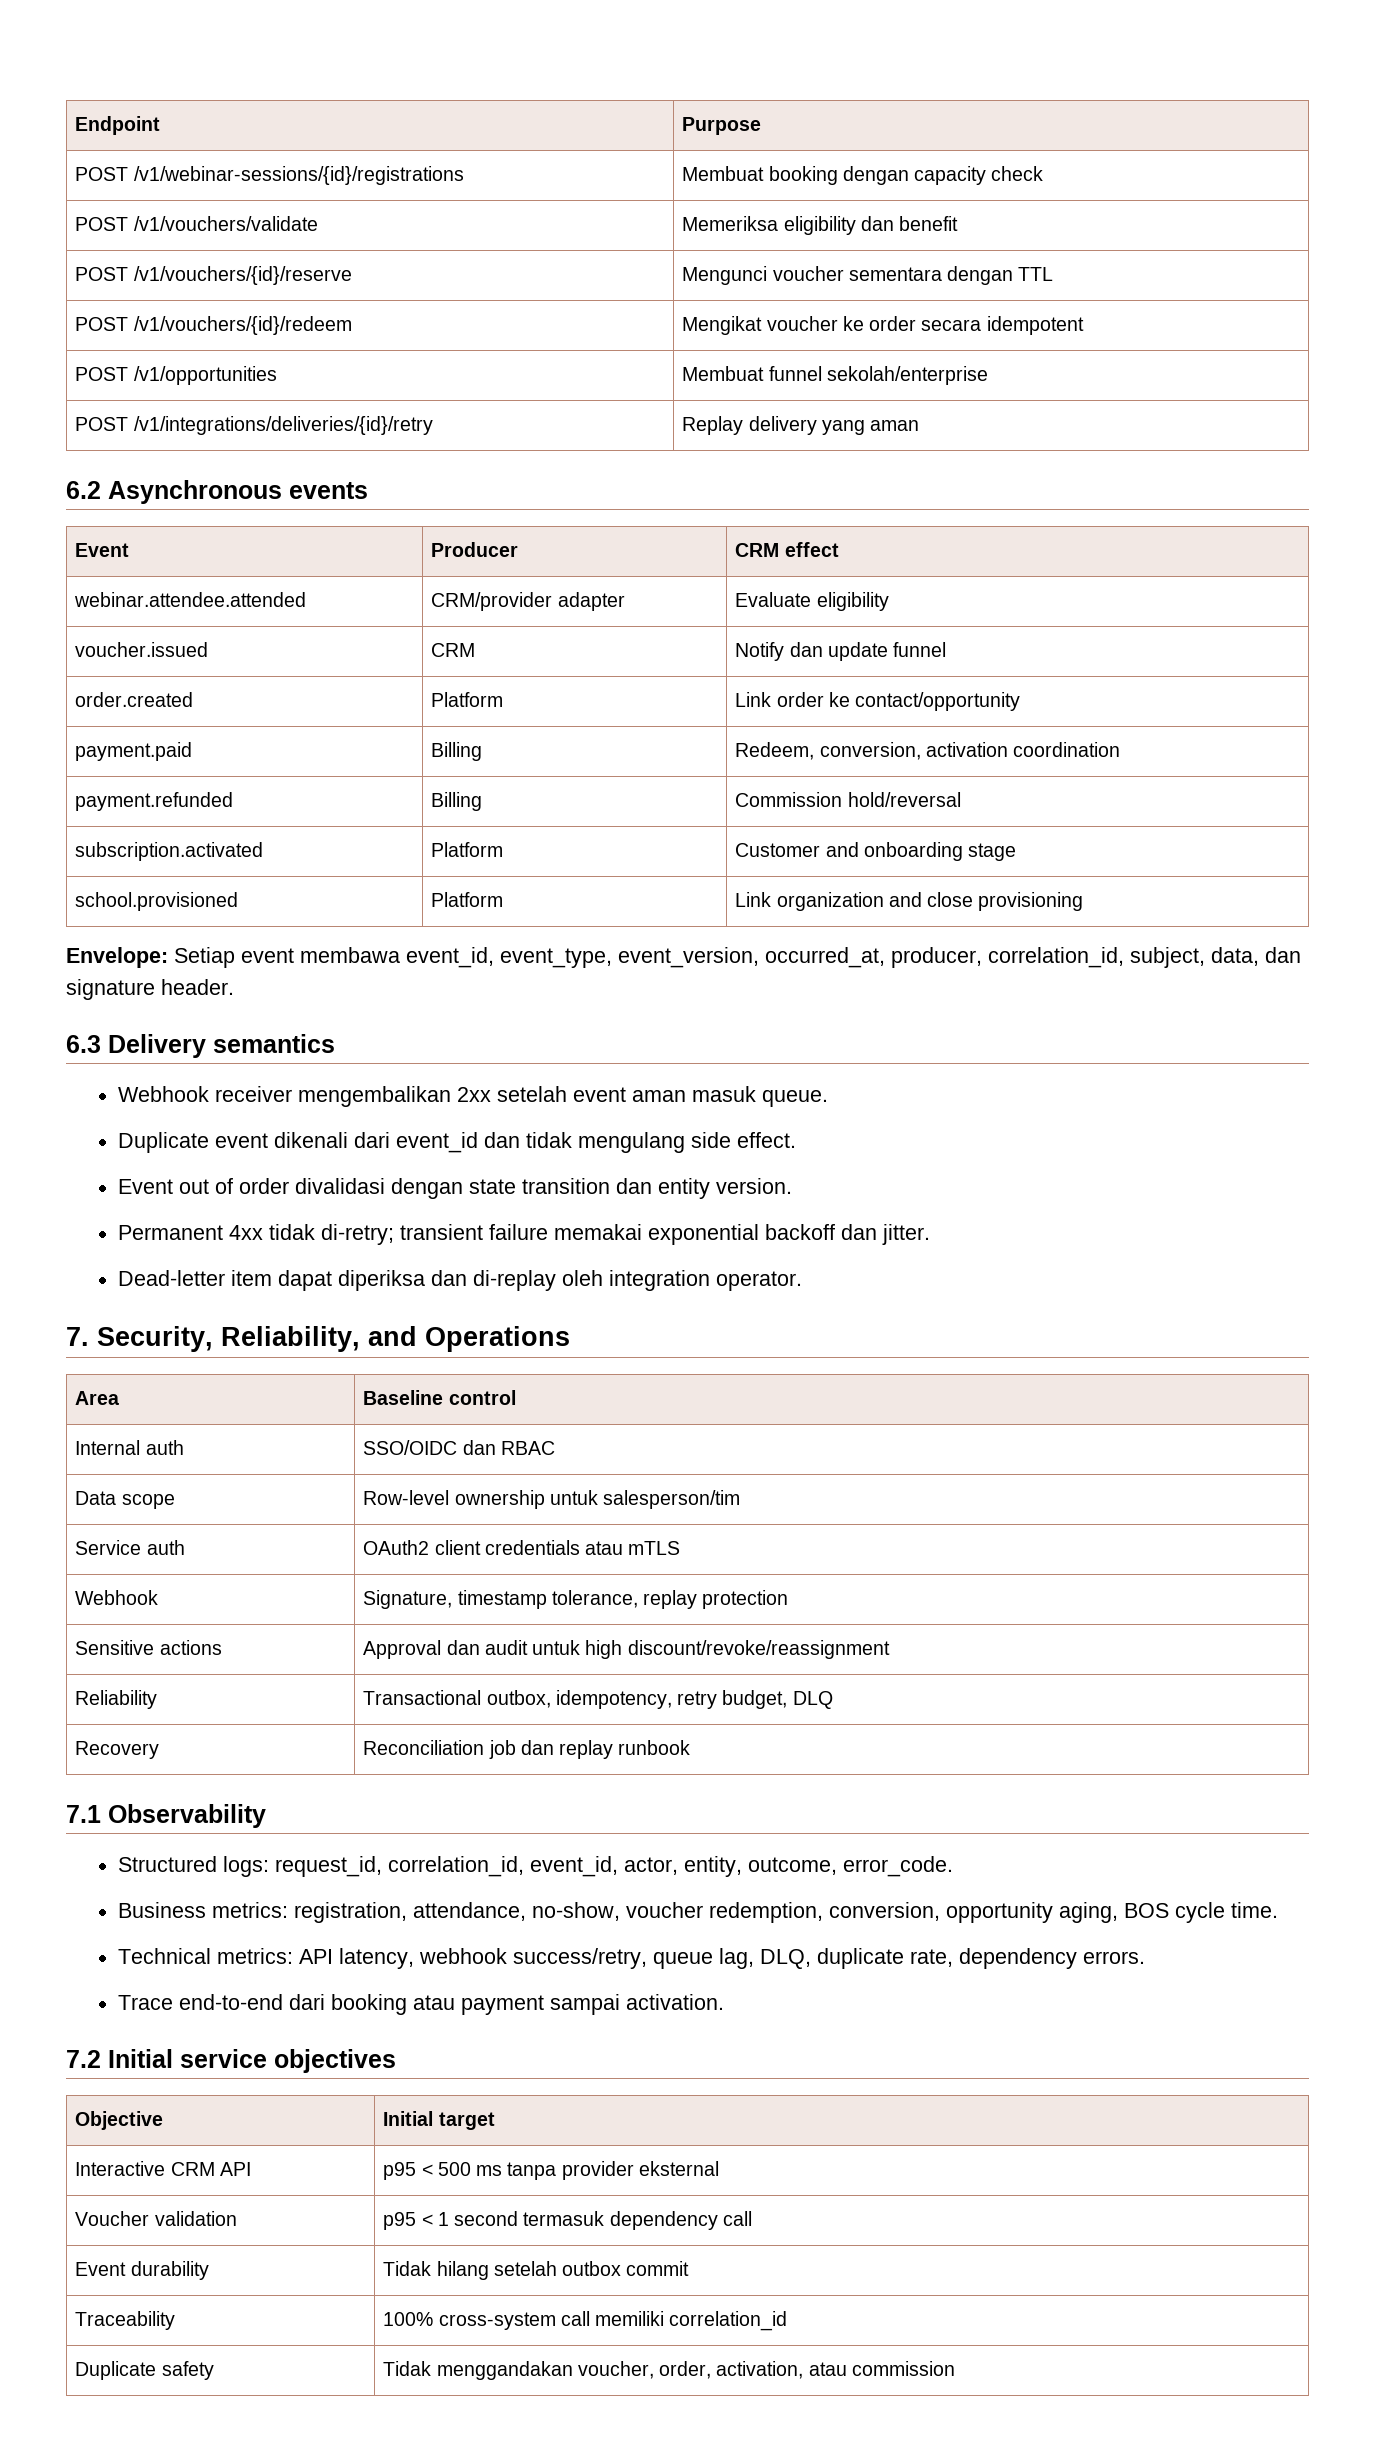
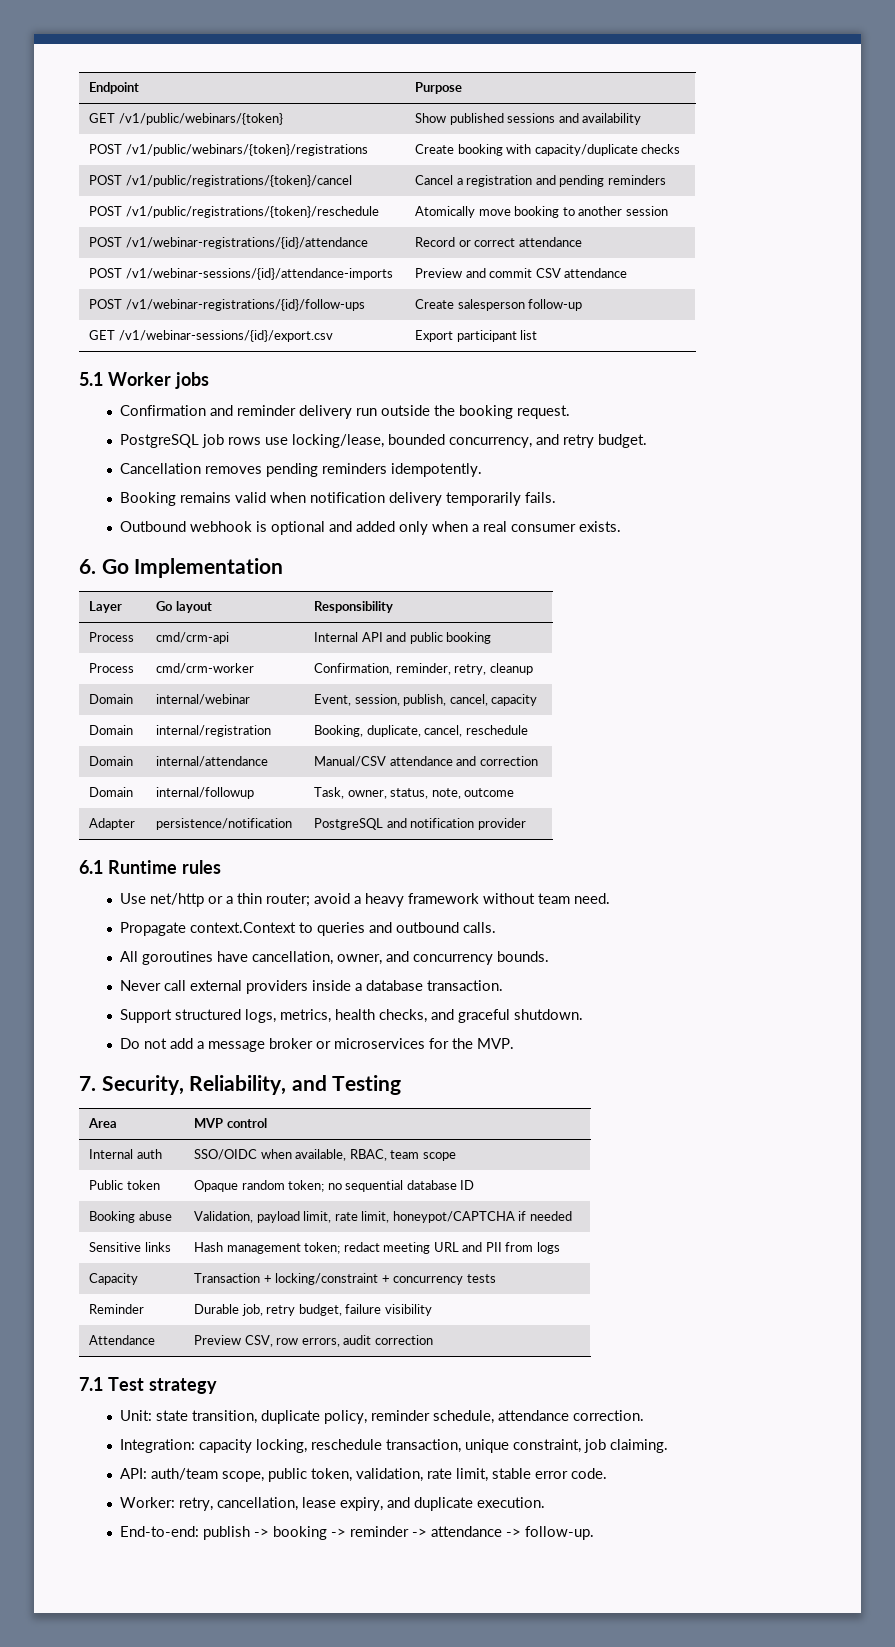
- POST /v1/webinar-sessions/{id}/registrations | Membuat booking dengan capacity check
- POST /v1/vouchers/validate | Memeriksa eligibility dan benefit
- POST /v1/vouchers/{id}/reserve | Mengunci voucher sementara dengan TTL
- POST /v1/vouchers/{id}/redeem | Mengikat voucher ke order secara idempotent
- POST /v1/opportunities | Membuat funnel sekolah/enterprise
- POST /v1/integrations/deliveries/{id}/retry | Replay delivery yang aman
- 6.2 Asynchronous events
- Event | Producer | CRM effect
- webinar.attendee.attended | CRM/provider adapter | Evaluate eligibility
- voucher.issued | CRM | Notify dan update funnel
- order.created | Platform | Link order ke contact/opportunity
- payment.paid | Billing | Redeem, conversion, activation coordination
- payment.refunded | Billing | Commission hold/reversal
- subscription.activated | Platform | Customer and onboarding stage
- school.provisioned | Platform | Link organization and close provisioning
- Envelope: Setiap event membawa event_id, event_type, event_version, occurred_at, producer, correlation_id, subject, data, dan signature header.
- 6.3 Delivery semantics
- Webhook receiver mengembalikan 2xx setelah event aman masuk queue.
- Duplicate event dikenali dari event_id dan tidak mengulang side effect.
- Event out of order divalidasi dengan state transition dan entity version.
- Permanent 4xx tidak di-retry; transient failure memakai exponential backoff dan jitter.
- Dead-letter item dapat diperiksa dan di-replay oleh integration operator.
+ GET /v1/public/webinars/{token} | Show published sessions and availability
+ POST /v1/public/webinars/{token}/registrations | Create booking with capacity/duplicate checks
+ POST /v1/public/registrations/{token}/cancel | Cancel a registration and pending reminders
+ POST /v1/public/registrations/{token}/reschedule | Atomically move booking to another session
+ POST /v1/webinar-registrations/{id}/attendance | Record or correct attendance
+ POST /v1/webinar-sessions/{id}/attendance-imports | Preview and commit CSV attendance
+ POST /v1/webinar-registrations/{id}/follow-ups | Create salesperson follow-up
+ GET /v1/webinar-sessions/{id}/export.csv | Export participant list
+ 5.1 Worker jobs
+ Confirmation and reminder delivery run outside the booking request.
+ PostgreSQL job rows use locking/lease, bounded concurrency, and retry budget.
+ Cancellation removes pending reminders idempotently.
+ Booking remains valid when notification delivery temporarily fails.
+ Outbound webhook is optional and added only when a real consumer exists.
+ 6. Go Implementation
+ Layer | Go layout | Responsibility
+ Process | cmd/crm-api | Internal API and public booking
+ Process | cmd/crm-worker | Confirmation, reminder, retry, cleanup
+ Domain | internal/webinar | Event, session, publish, cancel, capacity
+ Domain | internal/registration | Booking, duplicate, cancel, reschedule
+ Domain | internal/attendance | Manual/CSV attendance and correction
+ Domain | internal/followup | Task, owner, status, note, outcome
+ Adapter | persistence/notification | PostgreSQL and notification provider
+ 6.1 Runtime rules
+ Use net/http or a thin router; avoid a heavy framework without team need.
+ Propagate context.Context to queries and outbound calls.
+ All goroutines have cancellation, owner, and concurrency bounds.
+ Never call external providers inside a database transaction.
+ Support structured logs, metrics, health checks, and graceful shutdown.
+ Do not add a message broker or microservices for the MVP.
- 7. Security, Reliability, and Operations
+ 7. Security, Reliability, and Testing
- Area | Baseline control
+ Area | MVP control
- Internal auth | SSO/OIDC dan RBAC
- Data scope | Row-level ownership untuk salesperson/tim
- Service auth | OAuth2 client credentials atau mTLS
- Webhook | Signature, timestamp tolerance, replay protection
- Sensitive actions | Approval dan audit untuk high discount/revoke/reassignment
- Reliability | Transactional outbox, idempotency, retry budget, DLQ
- Recovery | Reconciliation job dan replay runbook
- 7.1 Observability
- Structured logs: request_id, correlation_id, event_id, actor, entity, outcome, error_code.
- Business metrics: registration, attendance, no-show, voucher redemption, conversion, opportunity aging, BOS cycle time.
- Technical metrics: API latency, webhook success/retry, queue lag, DLQ, duplicate rate, dependency errors.
- Trace end-to-end dari booking atau payment sampai activation.
- 7.2 Initial service objectives
- Objective | Initial target
- Interactive CRM API | p95 < 500 ms tanpa provider eksternal
- Voucher validation | p95 < 1 second termasuk dependency call
- Event durability | Tidak hilang setelah outbox commit
- Traceability | 100% cross-system call memiliki correlation_id
- Duplicate safety | Tidak menggandakan voucher, order, activation, atau commission
+ Internal auth | SSO/OIDC when available, RBAC, team scope
+ Public token | Opaque random token; no sequential database ID
+ Booking abuse | Validation, payload limit, rate limit, honeypot/CAPTCHA if needed
+ Sensitive links | Hash management token; redact meeting URL and PII from logs
+ Capacity | Transaction + locking/constraint + concurrency tests
+ Reminder | Durable job, retry budget, failure visibility
+ Attendance | Preview CSV, row errors, audit correction
+ 7.1 Test strategy
+ Unit: state transition, duplicate policy, reminder schedule, attendance correction.
+ Integration: capacity locking, reschedule transaction, unique constraint, job claiming.
+ API: auth/team scope, public token, validation, rate limit, stable error code.
+ Worker: retry, cancellation, lease expiry, and duplicate execution.
+ End-to-end: publish -> booking -> reminder -> attendance -> follow-up.

